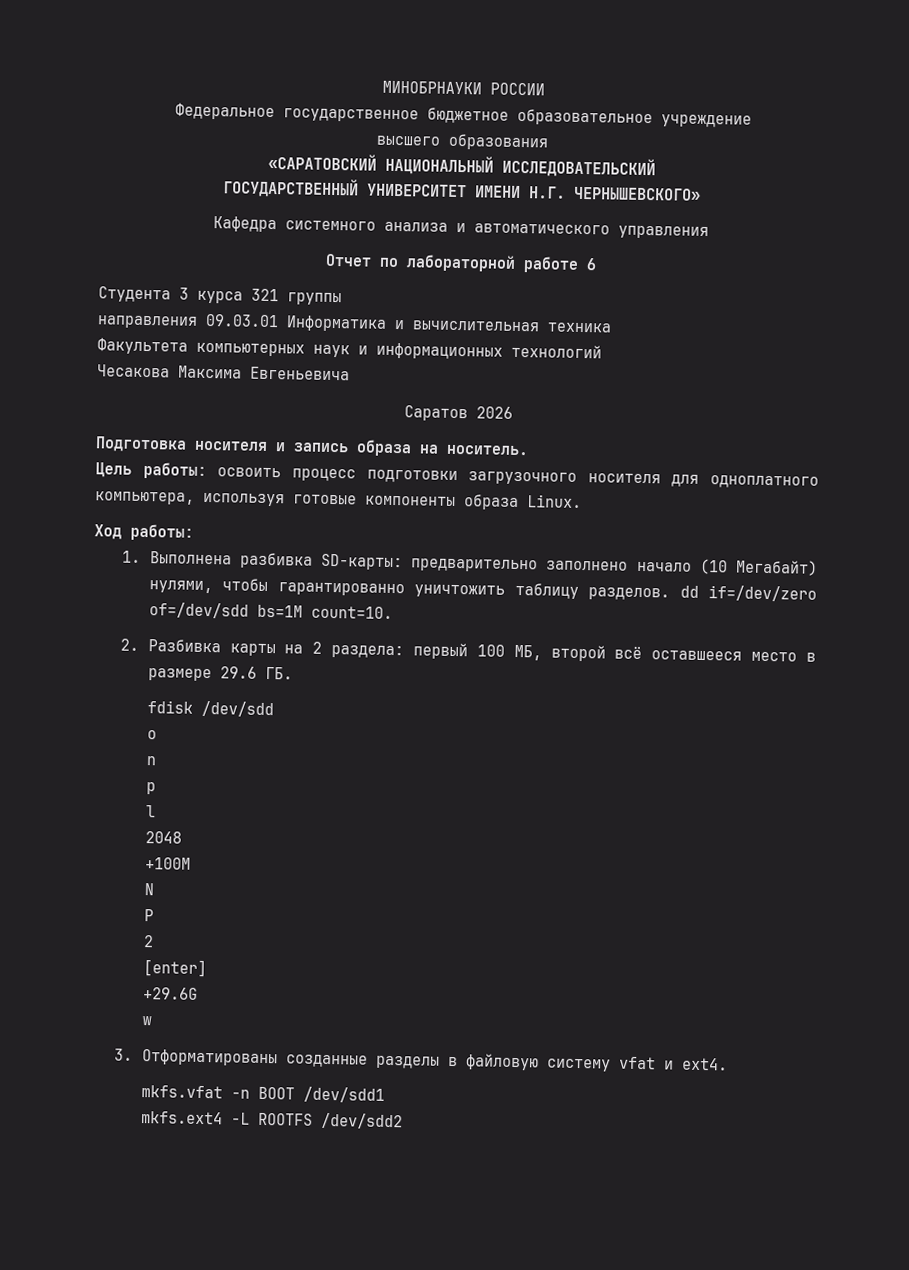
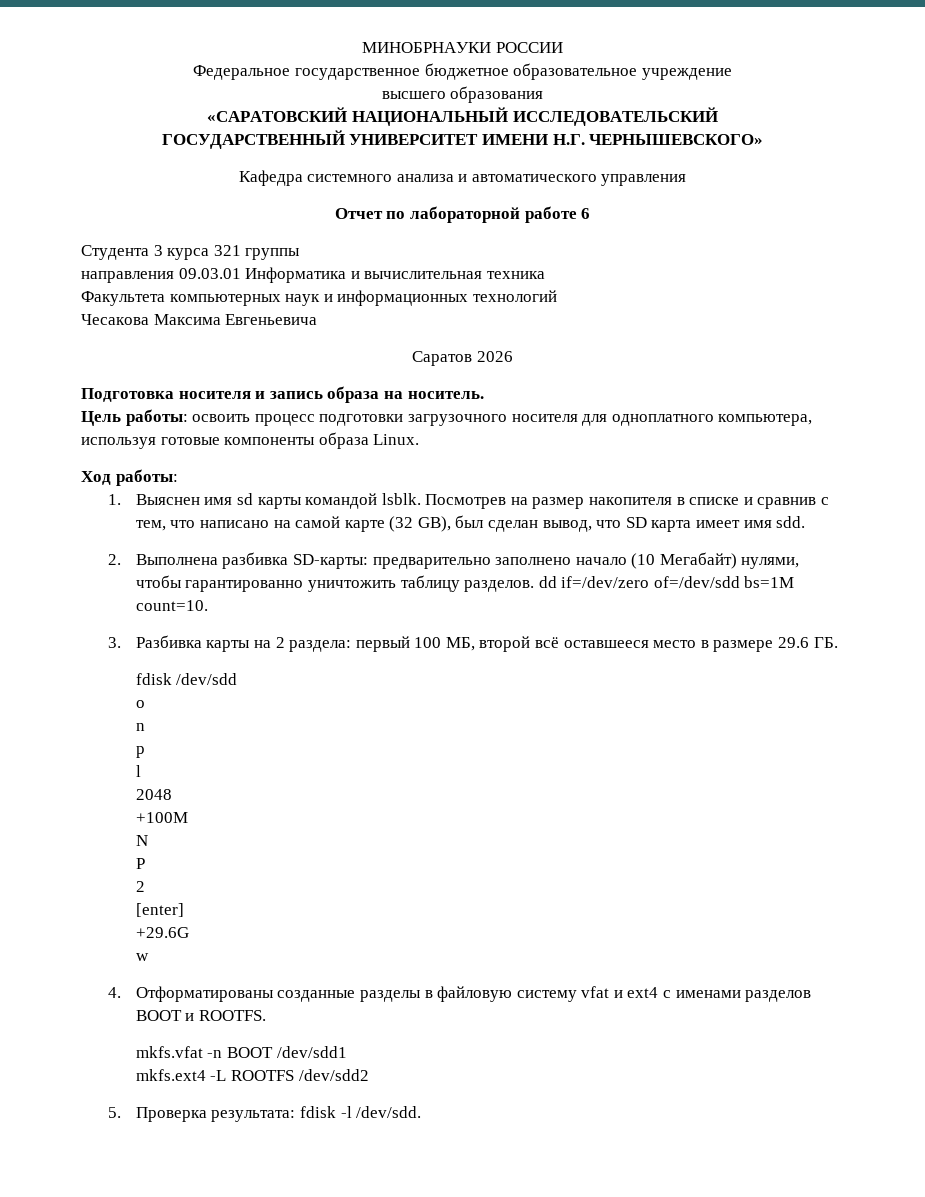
- 1. Выполнена разбивка SD-карты: предварительно заполнено начало (10 Мегабайт) нулями, чтобы гарантированно уничтожить таблицу разделов. dd if=/dev/zero of=/dev/sdd bs=1M count=10.
+ 1. Выяснен имя sd карты командой lsblk. Посмотрев на размер накопителя в списке и сравнив с тем, что написано на самой карте (32 GB), был сделан вывод, что SD карта имеет имя sdd.
+ 2. Выполнена разбивка SD-карты: предварительно заполнено начало (10 Мегабайт) нулями, чтобы гарантированно уничтожить таблицу разделов. dd if=/dev/zero of=/dev/sdd bs=1M count=10.
- 2. Разбивка карты на 2 раздела: первый 100 МБ, второй всё оставшееся место в размере 29.6 ГБ.
+ 3. Разбивка карты на 2 раздела: первый 100 МБ, второй всё оставшееся место в размере 29.6 ГБ.
- 3. Отформатированы созданные разделы в файловую систему vfat и ext4.
+ 4. Отформатированы созданные разделы в файловую систему vfat и ext4 с именами разделов BOOT и ROOTFS.
+ 5. Проверка результата: fdisk -l /dev/sdd.

